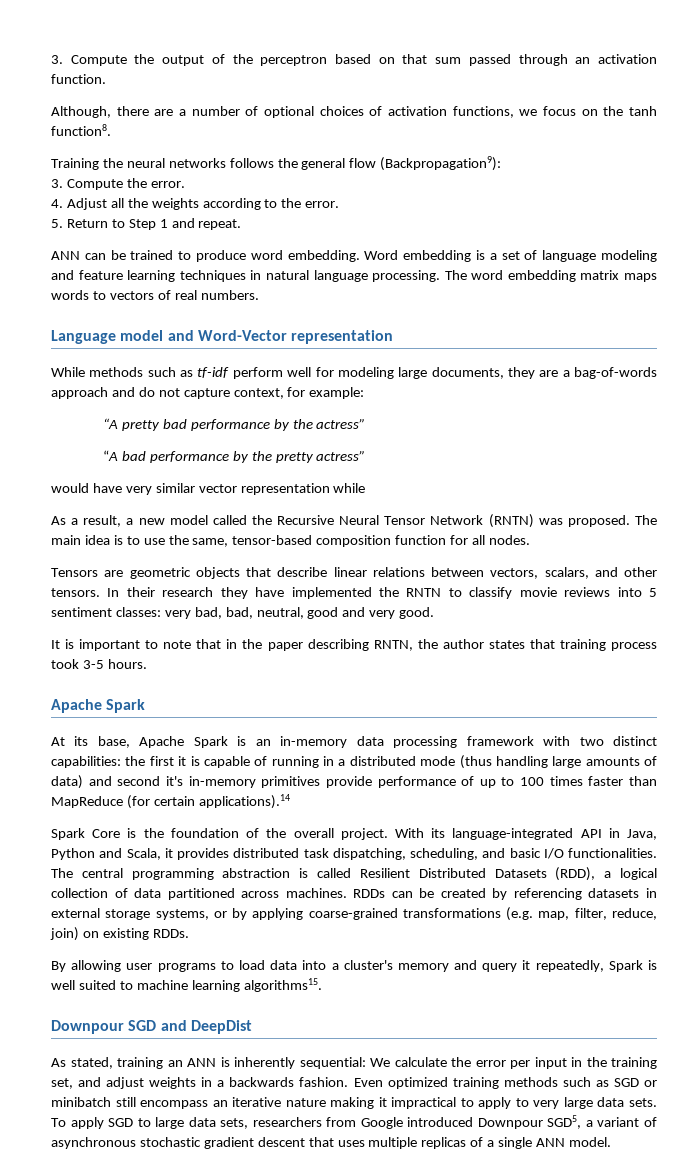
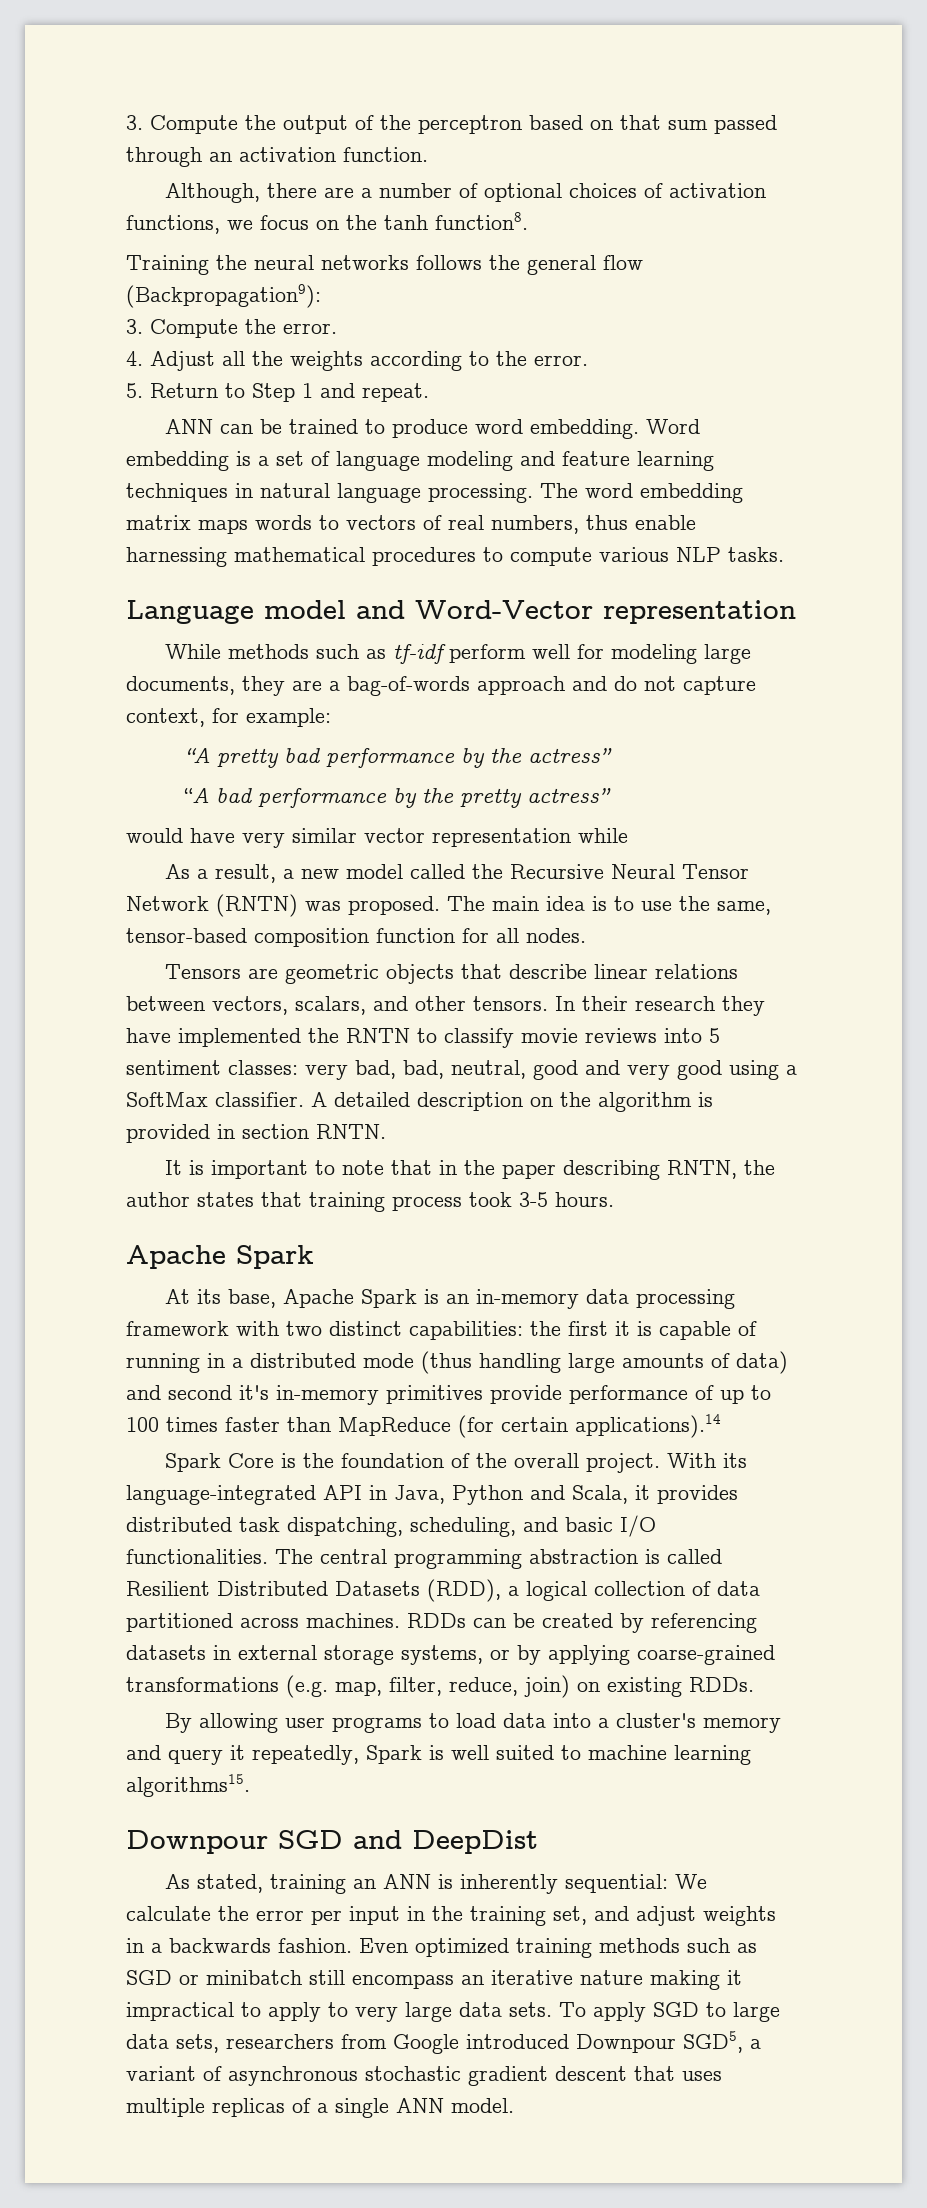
- The word embedding matrix maps words to vectors of real numbers.
+ The word embedding matrix maps words to vectors of real numbers, thus enable harnessing mathematical procedures to compute various NLP tasks.
- In their research they have implemented the RNTN to classify movie reviews into 5 sentiment classes: very bad, bad, neutral, good and very good.
+ In their research they have implemented the RNTN to classify movie reviews into 5 sentiment classes: very bad, bad, neutral, good and very good using a SoftMax classifier. A detailed description on the algorithm is provided in section RNTN.

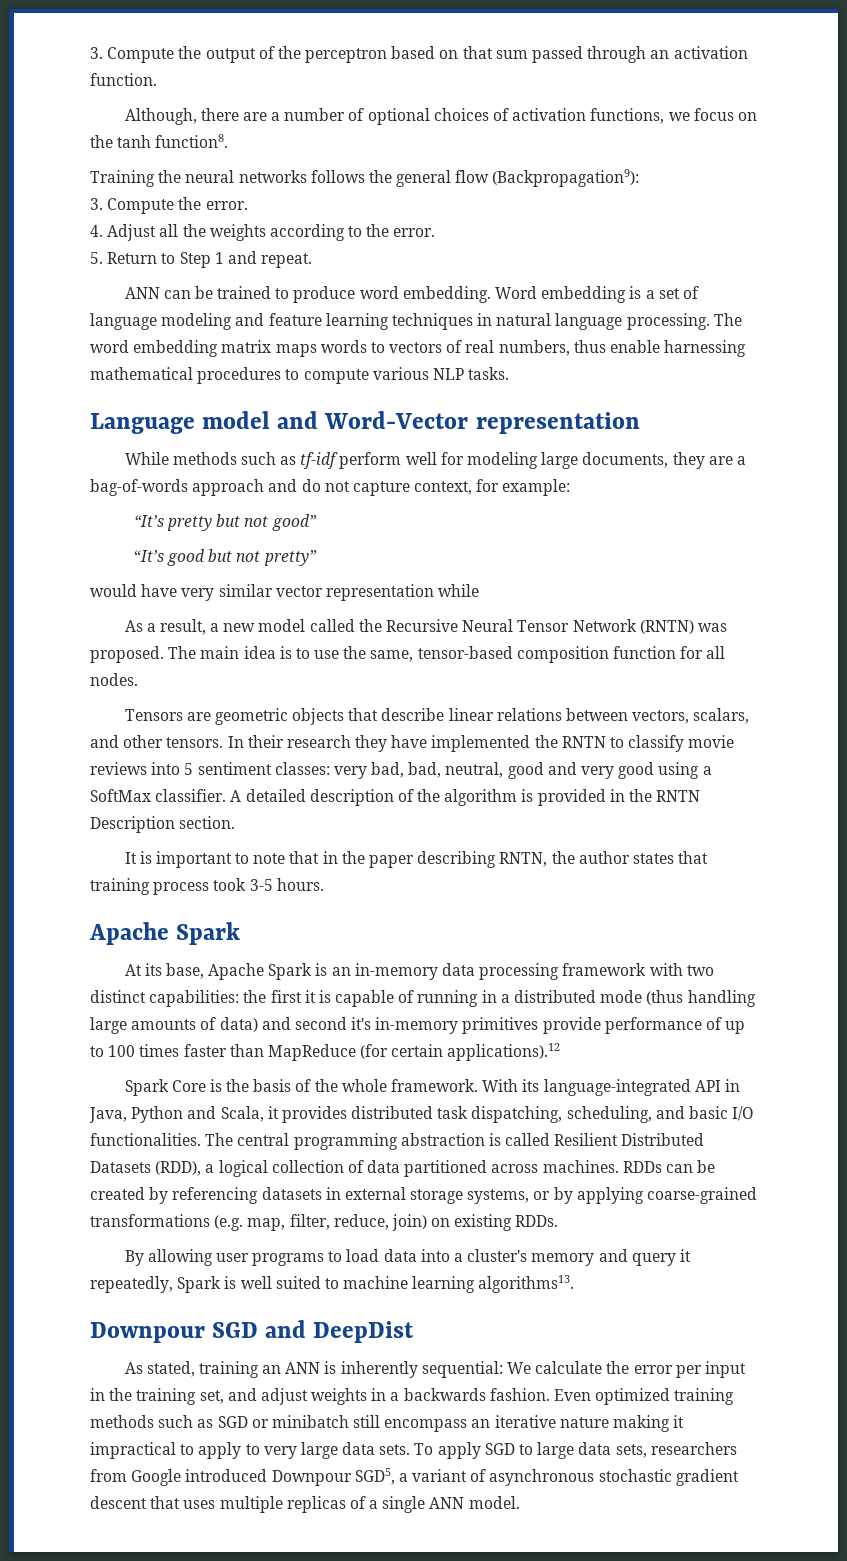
- “A pretty bad performance by the actress”
- “A bad performance by the pretty actress”
+ “It’s pretty but not good”
+ “It’s good but not pretty”
- A detailed description on the algorithm is provided in section RNTN.
+ A detailed description of the algorithm is provided in the RNTN Description section.
- At its base, Apache Spark is an in-memory data processing framework with two distinct capabilities: the first it is capable of running in a distributed mode (thus handling large amounts of data) and second it's in-memory primitives provide performance of up to 100 times faster than MapReduce (for certain applications).14
+ At its base, Apache Spark is an in-memory data processing framework with two distinct capabilities: the first it is capable of running in a distributed mode (thus handling large amounts of data) and second it's in-memory primitives provide performance of up to 100 times faster than MapReduce (for certain applications).12
- Spark Core is the foundation of the overall project.
+ Spark Core is the basis of the whole framework.
- By allowing user programs to load data into a cluster's memory and query it repeatedly, Spark is well suited to machine learning algorithms15.
+ By allowing user programs to load data into a cluster's memory and query it repeatedly, Spark is well suited to machine learning algorithms13.

